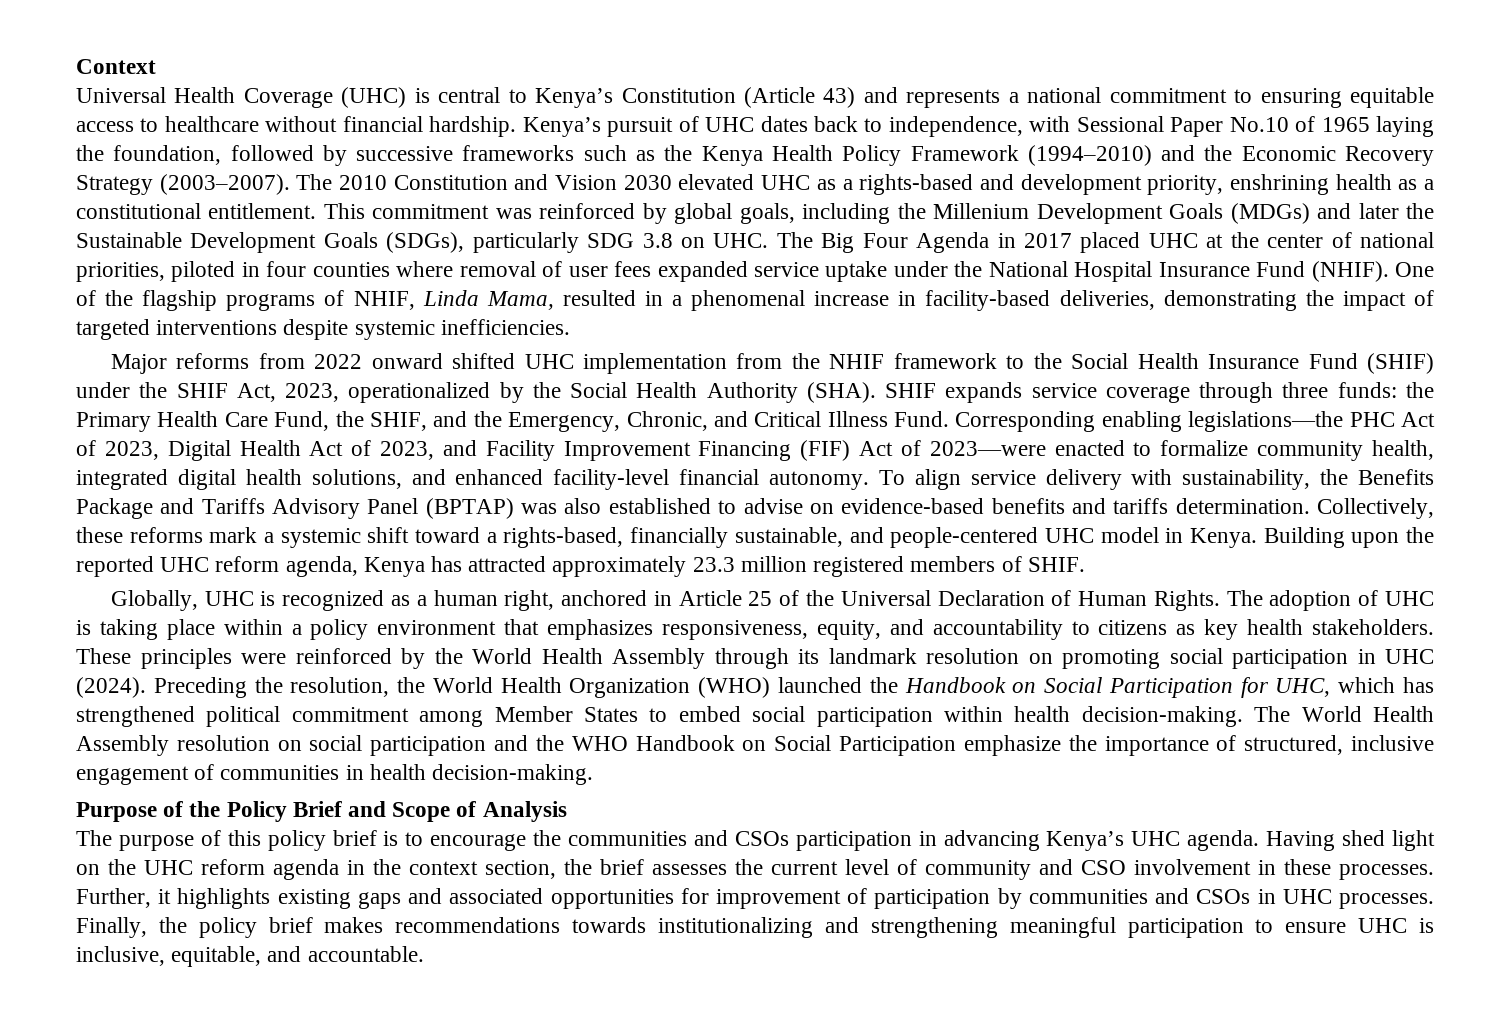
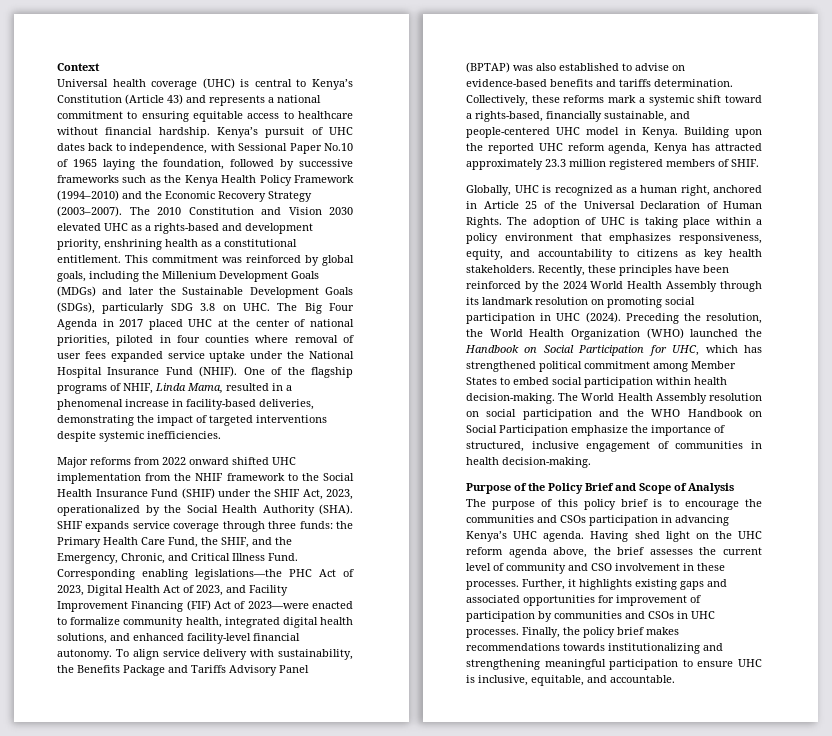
- Universal Health Coverage (UHC) is central to Kenya’s Constitution (Article 43) and represents a national commitment to ensuring equitable access to healthcare without financial hardship.
+ Universal health coverage (UHC) is central to Kenya’s Constitution (Article 43) and represents a national commitment to ensuring equitable access to healthcare without financial hardship.
- These principles were reinforced by the World Health Assembly through its landmark resolution on promoting social participation in UHC (2024).
+ Recently, these principles have been reinforced by the 2024 World Health Assembly through its landmark resolution on promoting social participation in UHC (2024).
- Having shed light on the UHC reform agenda in the context section, the brief assesses the current level of community and CSO involvement in these processes.
+ Having shed light on the UHC reform agenda above, the brief assesses the current level of community and CSO involvement in these processes.

